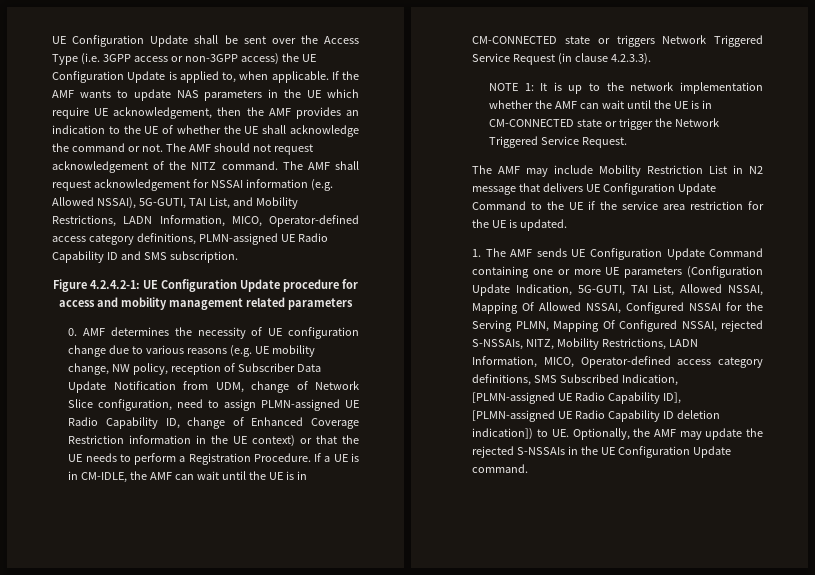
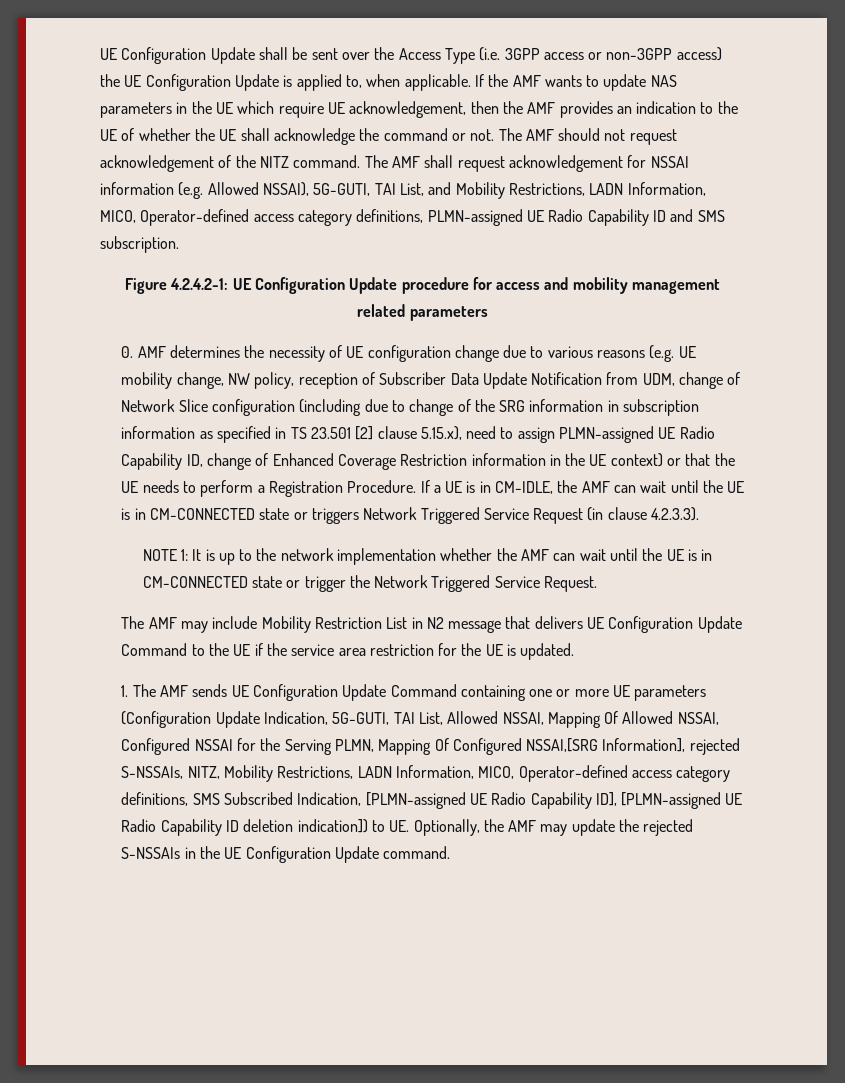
- 0. AMF determines the necessity of UE configuration change due to various reasons (e.g. UE mobility change, NW policy, reception of Subscriber Data Update Notification from UDM, change of Network Slice configuration, need to assign PLMN-assigned UE Radio Capability ID, change of Enhanced Coverage Restriction information in the UE context) or that the UE needs to perform a Registration Procedure.
+ 0. AMF determines the necessity of UE configuration change due to various reasons (e.g. UE mobility change, NW policy, reception of Subscriber Data Update Notification from UDM, change of Network Slice configuration (including due to change of the SRG information in subscription information as specified in TS 23.501 [2] clause 5.15.x), need to assign PLMN-assigned UE Radio Capability ID, change of Enhanced Coverage Restriction information in the UE context) or that the UE needs to perform a Registration Procedure.
- 1. The AMF sends UE Configuration Update Command containing one or more UE parameters (Configuration Update Indication, 5G-GUTI, TAI List, Allowed NSSAI, Mapping Of Allowed NSSAI, Configured NSSAI for the Serving PLMN, Mapping Of Configured NSSAI, rejected S-NSSAIs, NITZ, Mobility Restrictions, LADN Information, MICO, Operator-defined access category definitions, SMS Subscribed Indication, [PLMN-assigned UE Radio Capability ID], [PLMN-assigned UE Radio Capability ID deletion indication]) to UE. Optionally, the AMF may update the rejected S-NSSAIs in the UE Configuration Update command.
+ 1. The AMF sends UE Configuration Update Command containing one or more UE parameters (Configuration Update Indication, 5G-GUTI, TAI List, Allowed NSSAI, Mapping Of Allowed NSSAI, Configured NSSAI for the Serving PLMN, Mapping Of Configured NSSAI,[SRG Information], rejected S-NSSAIs, NITZ, Mobility Restrictions, LADN Information, MICO, Operator-defined access category definitions, SMS Subscribed Indication, [PLMN-assigned UE Radio Capability ID], [PLMN-assigned UE Radio Capability ID deletion indication]) to UE. Optionally, the AMF may update the rejected S-NSSAIs in the UE Configuration Update command.

